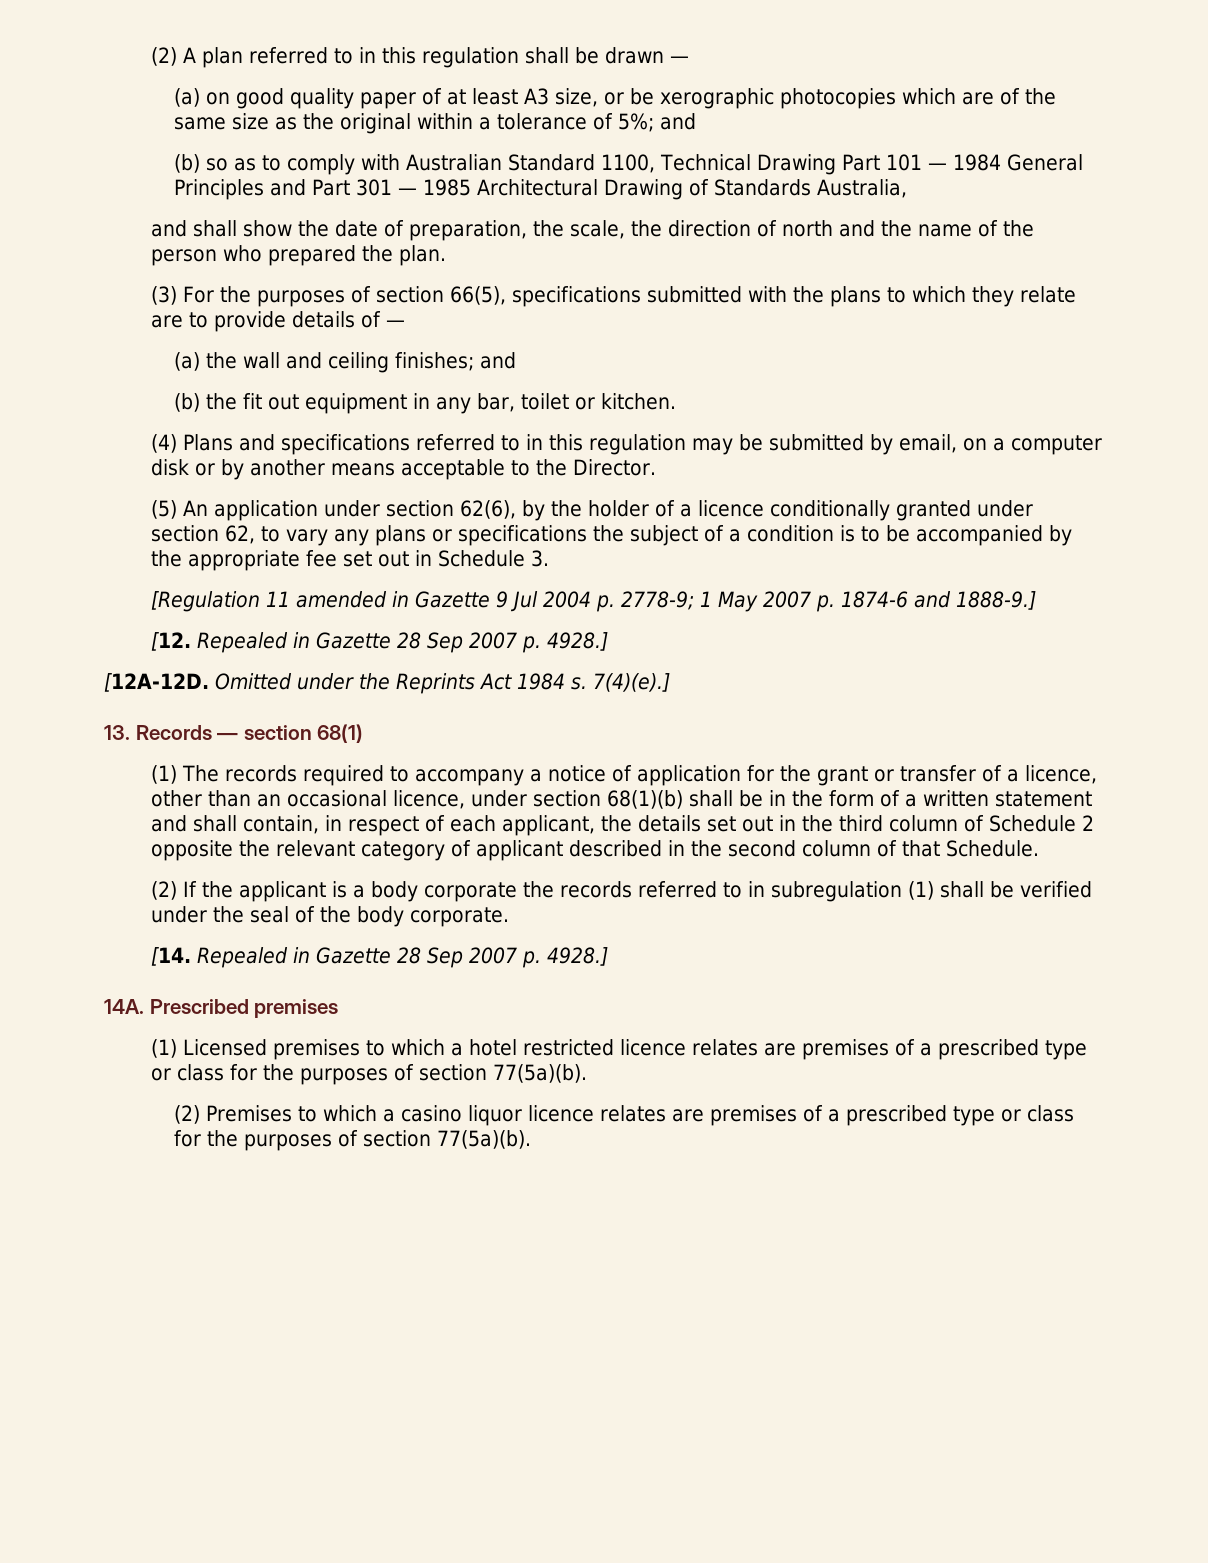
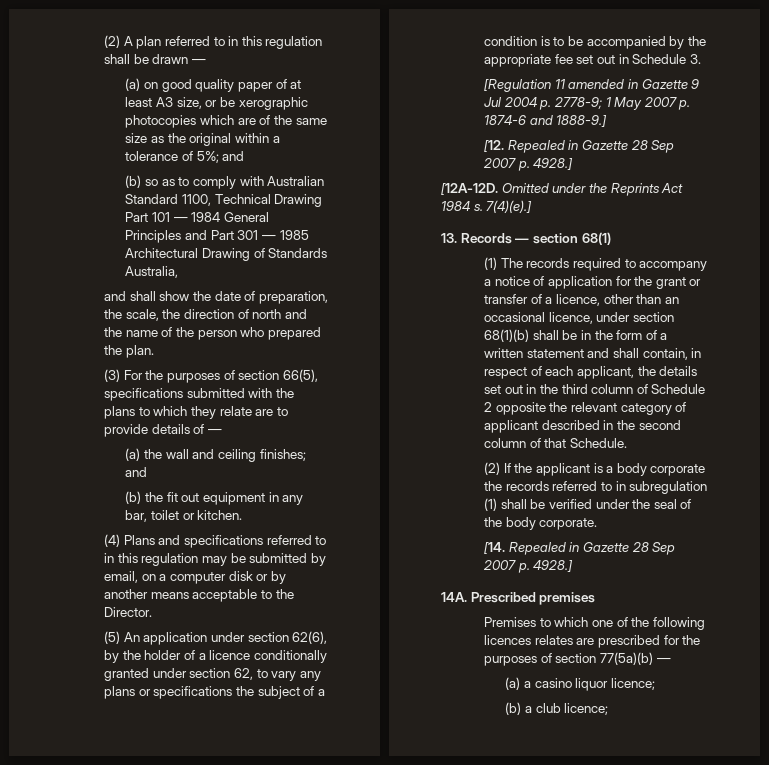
- (1) Licensed premises to which a hotel restricted licence relates are premises of a prescribed type or class for the purposes of section 77(5a)(b).
- (2) Premises to which a casino liquor licence relates are premises of a prescribed type or class for the purposes of section 77(5a)(b).
+ Premises to which one of the following licences relates are prescribed for the purposes of section 77(5a)(b) —
+ (a) a casino liquor licence;
+ (b) a club licence;

